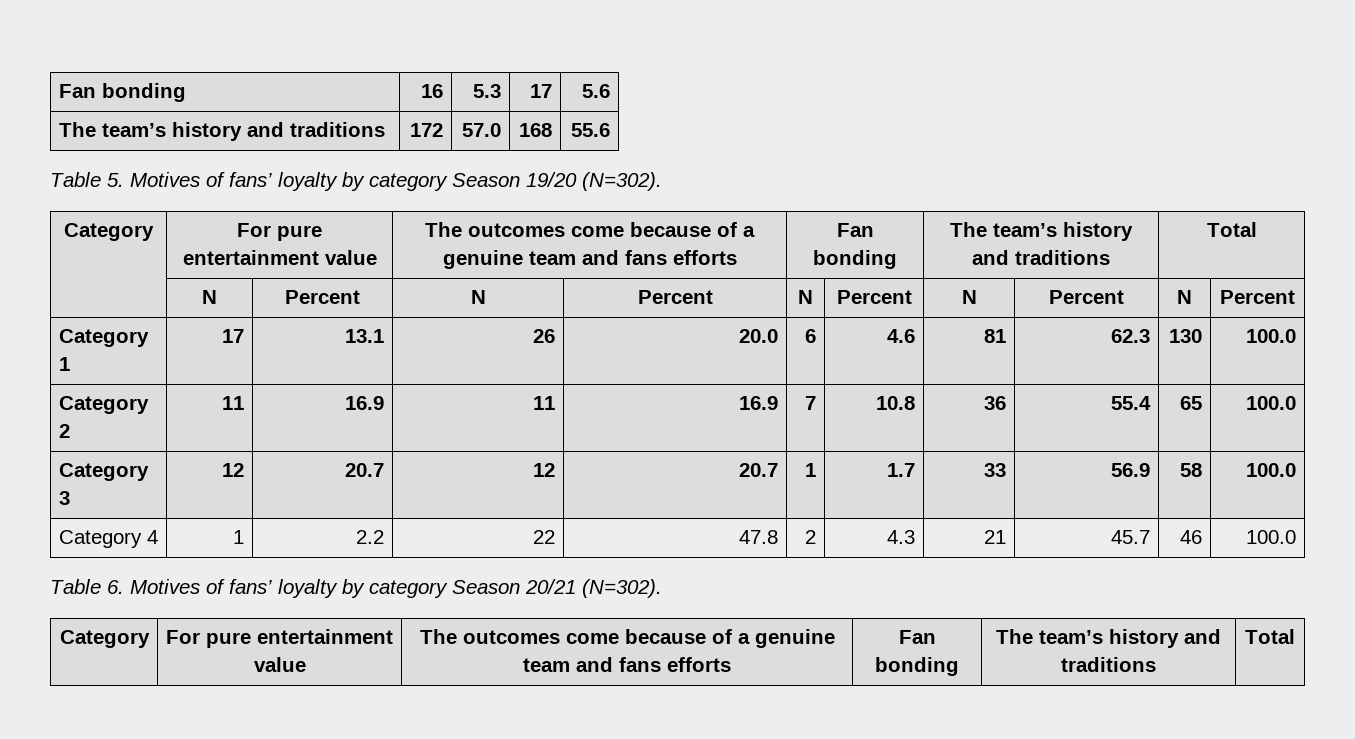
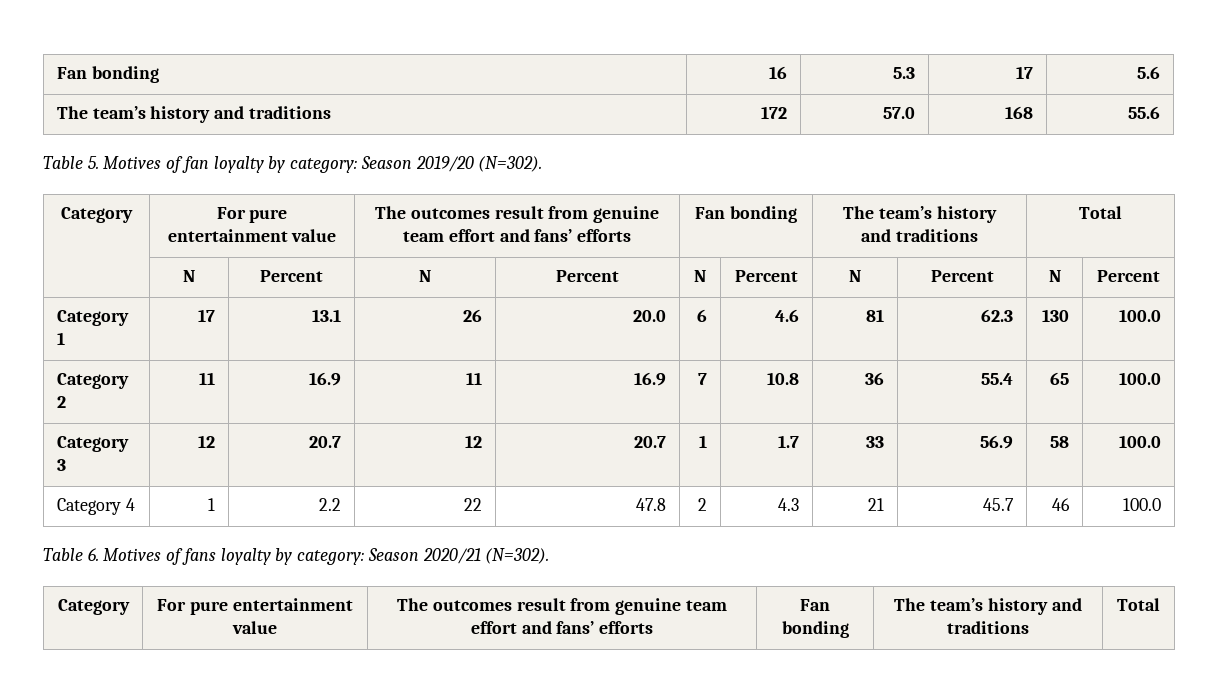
- Table 5. Motives of fans’ loyalty by category Season 19/20 (N=302).
- Category | For pure entertainment value | The outcomes come because of a genuine team and fans efforts | Fan bonding | The team’s history and traditions | Total
+ Table 5. Motives of fan loyalty by category: Season 2019/20 (N=302).
+ Category | For pure entertainment value | The outcomes result from genuine team effort and fans’ efforts | Fan bonding | The team’s history and traditions | Total
- Table 6. Motives of fans’ loyalty by category Season 20/21 (N=302).
- Category | For pure entertainment value | The outcomes come because of a genuine team and fans efforts | Fan bonding | The team’s history and traditions | Total
+ Table 6. Motives of fans loyalty by category: Season 2020/21 (N=302).
+ Category | For pure entertainment value | The outcomes result from genuine team effort and fans’ efforts | Fan bonding | The team’s history and traditions | Total

